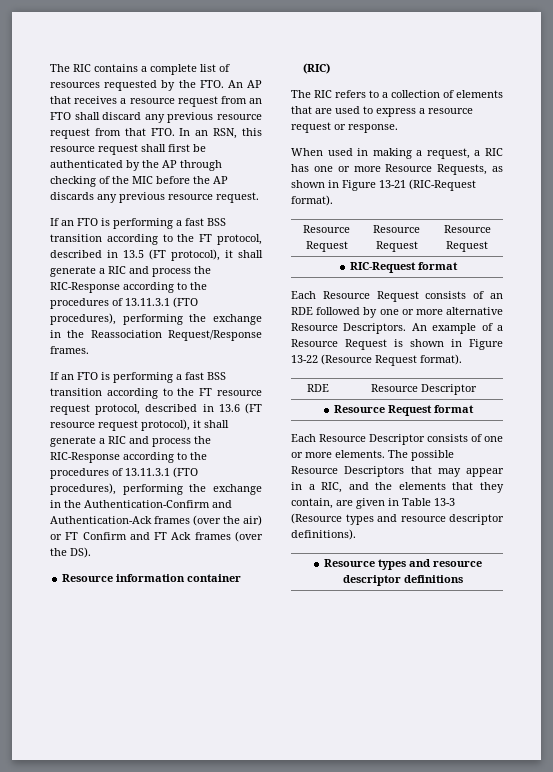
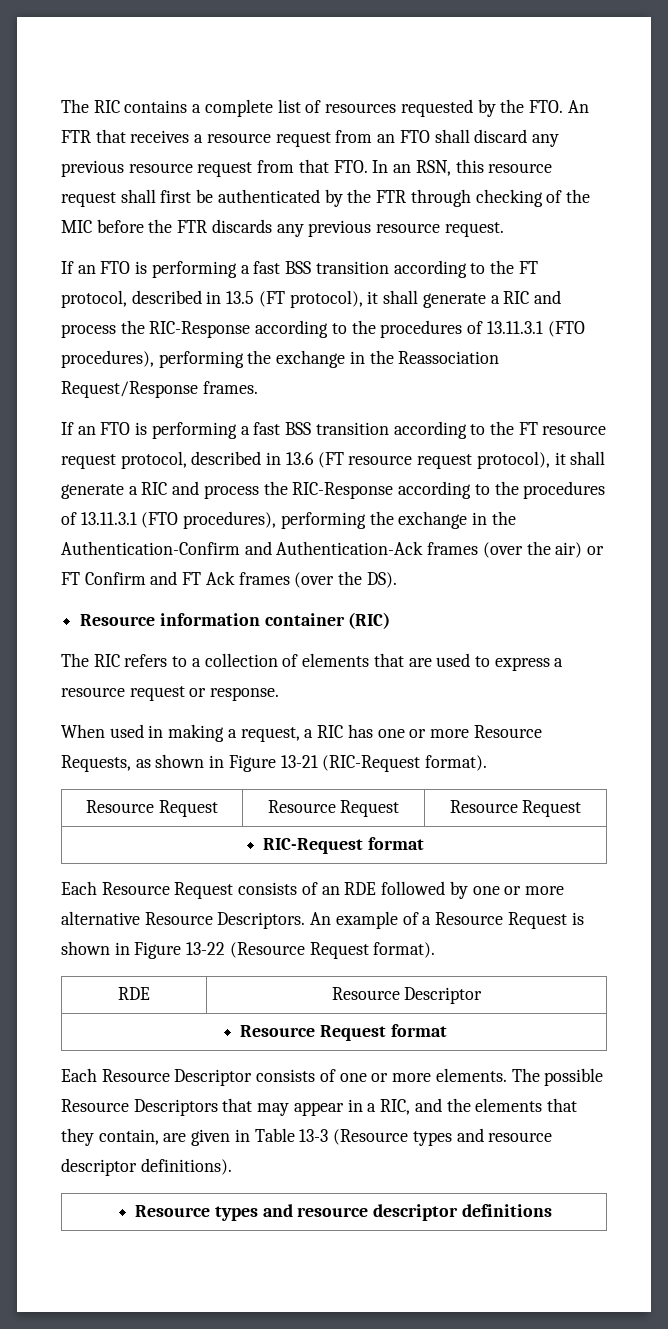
- The RIC contains a complete list of resources requested by the FTO. An AP that receives a resource request from an FTO shall discard any previous resource request from that FTO. In an RSN, this resource request shall first be authenticated by the AP through checking of the MIC before the AP discards any previous resource request.
+ The RIC contains a complete list of resources requested by the FTO. An FTR that receives a resource request from an FTO shall discard any previous resource request from that FTO. In an RSN, this resource request shall first be authenticated by the FTR through checking of the MIC before the FTR discards any previous resource request.

